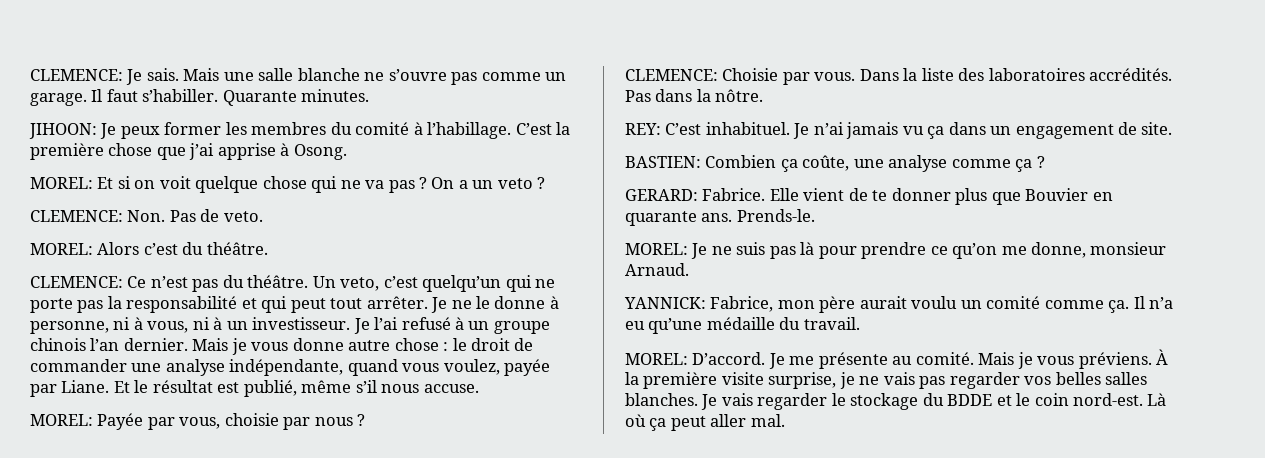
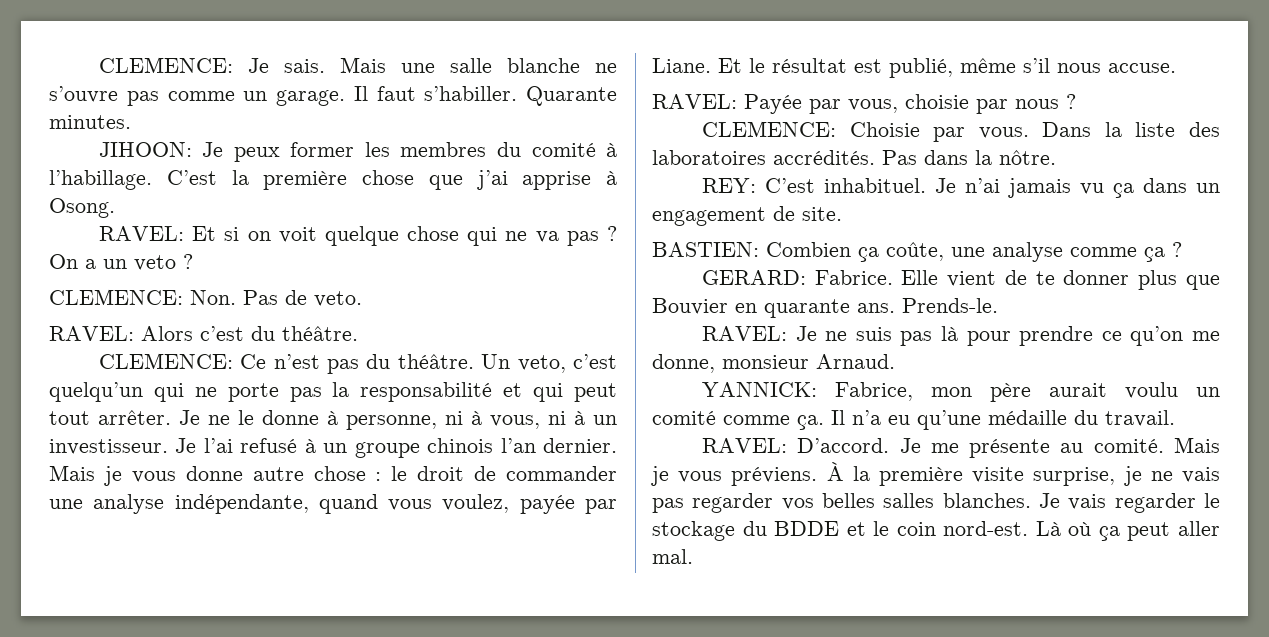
- MOREL: Et si on voit quelque chose qui ne va pas ?
+ RAVEL: Et si on voit quelque chose qui ne va pas ?
- MOREL: Alors c’est du théâtre.
+ RAVEL: Alors c’est du théâtre.
- MOREL: Payée par vous, choisie par nous ?
+ RAVEL: Payée par vous, choisie par nous ?
- MOREL: Je ne suis pas là pour prendre ce qu’on me donne, monsieur Arnaud.
+ RAVEL: Je ne suis pas là pour prendre ce qu’on me donne, monsieur Arnaud.
- MOREL: D’accord.
+ RAVEL: D’accord.

